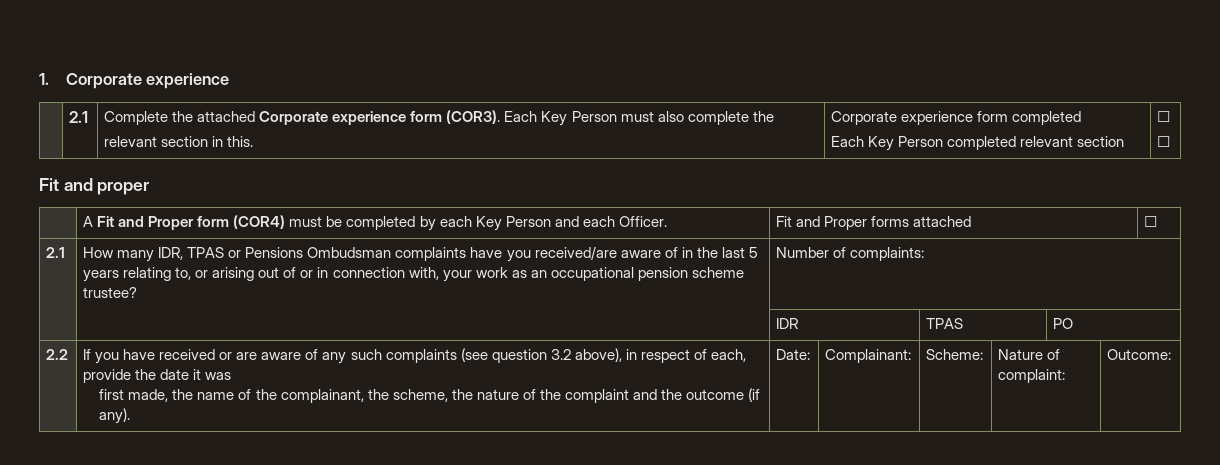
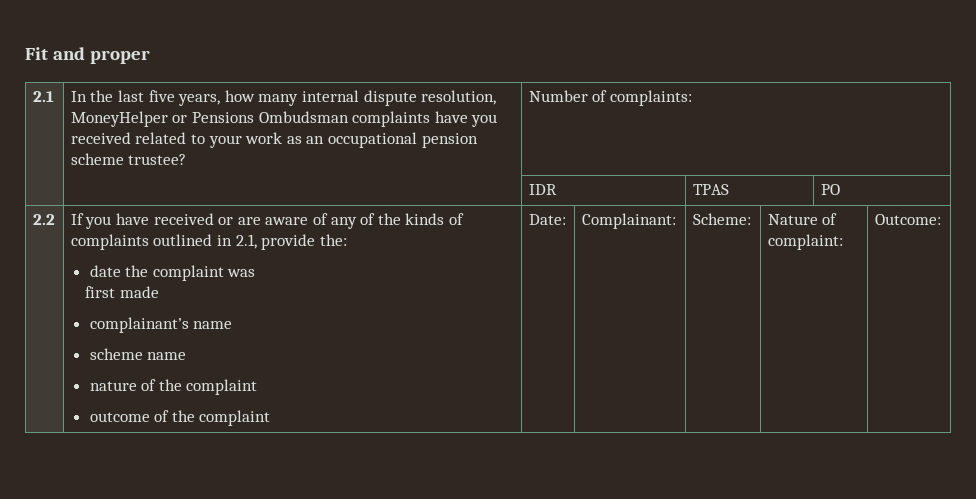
- 1. Corporate experience
- | 2.1 | Complete the attached Corporate experience form (COR3). Each Key Person must also complete the
- relevant section in this. | Corporate experience form completed
- Each Key Person completed relevant section | ☐
- ☐
  Fit and proper
- | A Fit and Proper form (COR4) must be completed by each Key Person and each Officer. | Fit and Proper forms attached | ☐
- 2.1 | How many IDR, TPAS or Pensions Ombudsman complaints have you received/are aware of in the last 5 years relating to, or arising out of or in connection with, your work as an occupational pension scheme trustee? | Number of complaints:
+ 2.1 | In the last five years, how many internal dispute resolution, MoneyHelper or Pensions Ombudsman complaints have you received related to your work as an occupational pension scheme trustee? | Number of complaints:
- If you have received or are aware of any such complaints (see question 3.2 above), in respect of each, provide the date it was
+ If you have received or are aware of any of the kinds of complaints outlined in 2.1, provide the:
+ date the complaint was
- first made, the name of the complainant, the scheme, the nature of the complaint and the outcome (if any).
+ first made
+ complainant’s name
+ scheme name
+ nature of the complaint
+ outcome of the complaint

